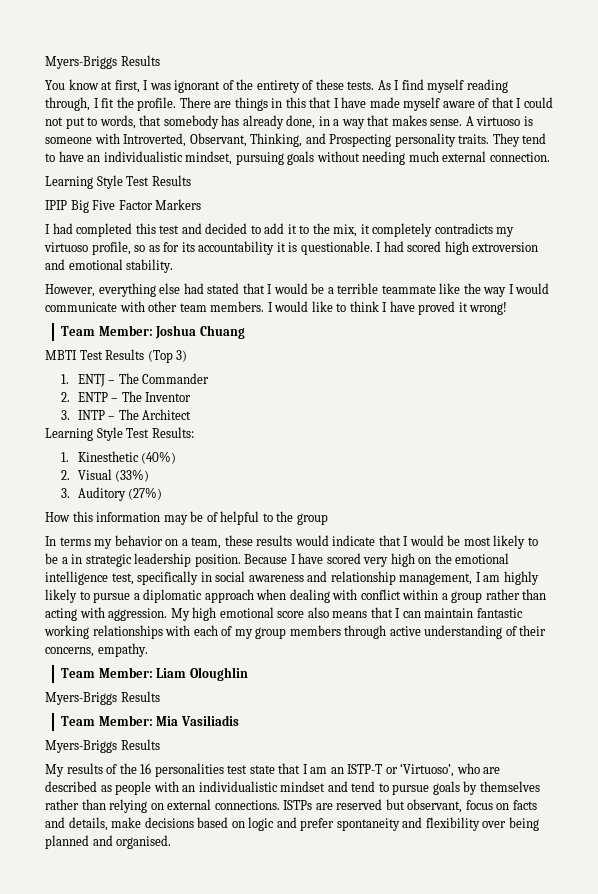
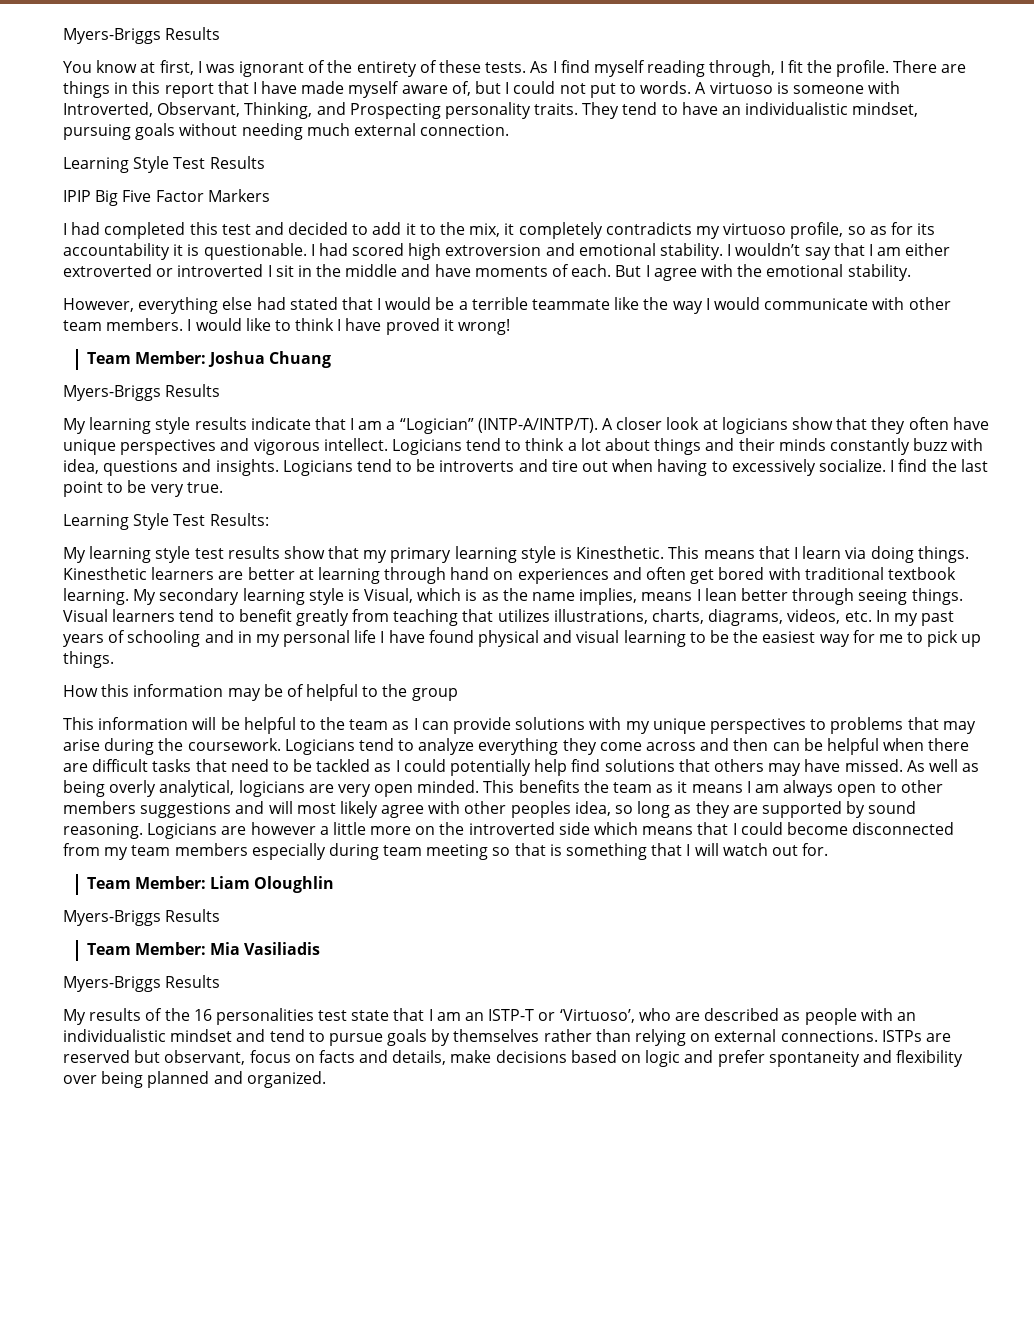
- There are things in this that I have made myself aware of that I could not put to words, that somebody has already done, in a way that makes sense.
+ There are things in this report that I have made myself aware of, but I could not put to words.
+ I wouldn’t say that I am either extroverted or introverted I sit in the middle and have moments of each. But I agree with the emotional stability.
  Team Member: Joshua Chuang
- MBTI Test Results (Top 3)
- 1. ENTJ – The Commander
- 2. ENTP – The Inventor
- 3. INTP – The Architect
+ Myers-Briggs Results
+ My learning style results indicate that I am a “Logician” (INTP-A/INTP/T). A closer look at logicians show that they often have unique perspectives and vigorous intellect. Logicians tend to think a lot about things and their minds constantly buzz with idea, questions and insights. Logicians tend to be introverts and tire out when having to excessively socialize. I find the last point to be very true.
  Learning Style Test Results:
- 1. Kinesthetic (40%)
- 2. Visual (33%)
- 3. Auditory (27%)
+ My learning style test results show that my primary learning style is Kinesthetic. This means that I learn via doing things. Kinesthetic learners are better at learning through hand on experiences and often get bored with traditional textbook learning. My secondary learning style is Visual, which is as the name implies, means I lean better through seeing things. Visual learners tend to benefit greatly from teaching that utilizes illustrations, charts, diagrams, videos, etc. In my past years of schooling and in my personal life I have found physical and visual learning to be the easiest way for me to pick up things.
- In terms my behavior on a team, these results would indicate that I would be most likely to be a in strategic leadership position. Because I have scored very high on the emotional intelligence test, specifically in social awareness and relationship management, I am highly likely to pursue a diplomatic approach when dealing with conflict within a group rather than acting with aggression. My high emotional score also means that I can maintain fantastic working relationships with each of my group members through active understanding of their concerns, empathy.
+ This information will be helpful to the team as I can provide solutions with my unique perspectives to problems that may arise during the coursework. Logicians tend to analyze everything they come across and then can be helpful when there are difficult tasks that need to be tackled as I could potentially help find solutions that others may have missed. As well as being overly analytical, logicians are very open minded. This benefits the team as it means I am always open to other members suggestions and will most likely agree with other peoples idea, so long as they are supported by sound reasoning. Logicians are however a little more on the introverted side which means that I could become disconnected from my team members especially during team meeting so that is something that I will watch out for.
- ISTPs are reserved but observant, focus on facts and details, make decisions based on logic and prefer spontaneity and flexibility over being planned and organised.
+ ISTPs are reserved but observant, focus on facts and details, make decisions based on logic and prefer spontaneity and flexibility over being planned and organized.

